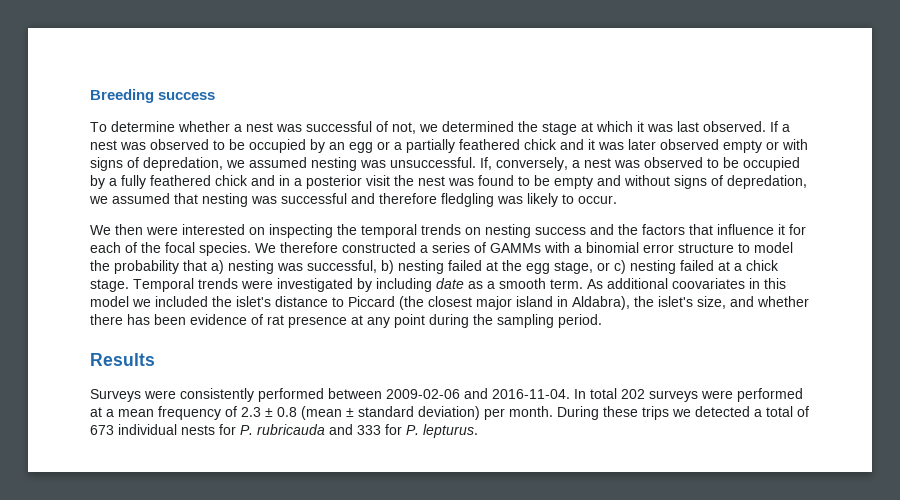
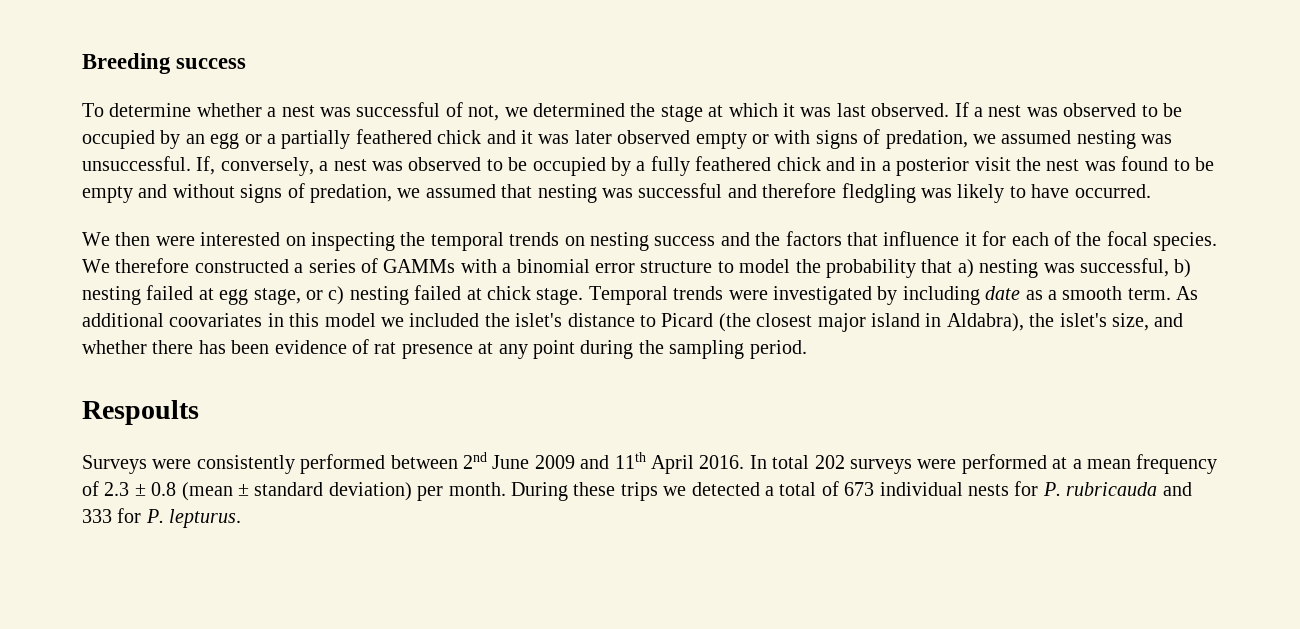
- If a nest was observed to be occupied by an egg or a partially feathered chick and it was later observed empty or with signs of depredation, we assumed nesting was unsuccessful.
+ If a nest was observed to be occupied by an egg or a partially feathered chick and it was later observed empty or with signs of predation, we assumed nesting was unsuccessful.
- If, conversely, a nest was observed to be occupied by a fully feathered chick and in a posterior visit the nest was found to be empty and without signs of depredation, we assumed that nesting was successful and therefore fledgling was likely to occur.
+ If, conversely, a nest was observed to be occupied by a fully feathered chick and in a posterior visit the nest was found to be empty and without signs of predation, we assumed that nesting was successful and therefore fledgling was likely to have occurred.
- We therefore constructed a series of GAMMs with a binomial error structure to model the probability that a) nesting was successful, b) nesting failed at the egg stage, or c) nesting failed at a chick stage.
+ We therefore constructed a series of GAMMs with a binomial error structure to model the probability that a) nesting was successful, b) nesting failed at egg stage, or c) nesting failed at chick stage.
- As additional coovariates in this model we included the islet's distance to Piccard (the closest major island in Aldabra), the islet's size, and whether there has been evidence of rat presence at any point during the sampling period.
+ As additional coovariates in this model we included the islet's distance to Picard (the closest major island in Aldabra), the islet's size, and whether there has been evidence of rat presence at any point during the sampling period.
- Results
+ Respoults
- Surveys were consistently performed between 2009-02-06 and 2016-11-04.
+ Surveys were consistently performed between 2nd June 2009 and 11th April 2016.

